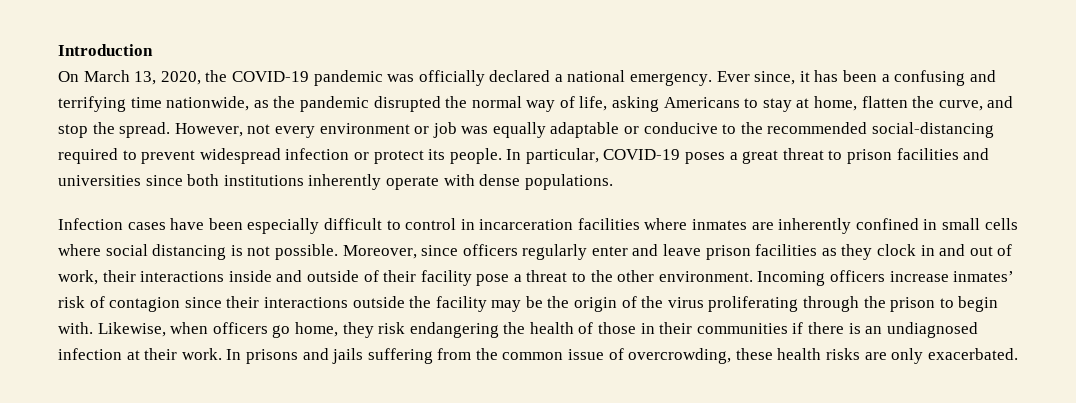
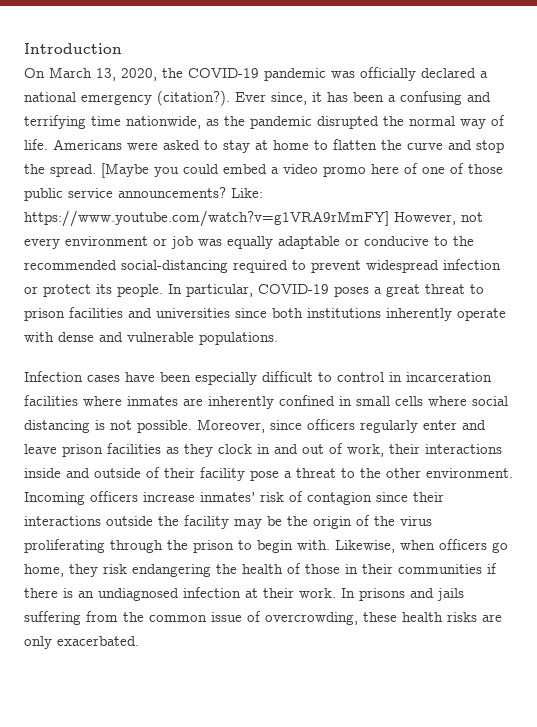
- On March 13, 2020, the COVID-19 pandemic was officially declared a national emergency.
+ On March 13, 2020, the COVID-19 pandemic was officially declared a national emergency (citation?).
- Ever since, it has been a confusing and terrifying time nationwide, as the pandemic disrupted the normal way of life, asking Americans to stay at home, flatten the curve, and stop the spread.
+ Ever since, it has been a confusing and terrifying time nationwide, as the pandemic disrupted the normal way of life. Americans were asked to stay at home to flatten the curve and stop the spread.
- However, not every environment or job was equally adaptable or conducive to the recommended social-distancing required to prevent widespread infection or protect its people.
+ [Maybe you could embed a video promo here of one of those public service announcements? Like: https://www.youtube.com/watch?v=g1VRA9rMmFY] However, not every environment or job was equally adaptable or conducive to the recommended social-distancing required to prevent widespread infection or protect its people.
- In particular, COVID-19 poses a great threat to prison facilities and universities since both institutions inherently operate with dense populations.
+ In particular, COVID-19 poses a great threat to prison facilities and universities since both institutions inherently operate with dense and vulnerable populations.

